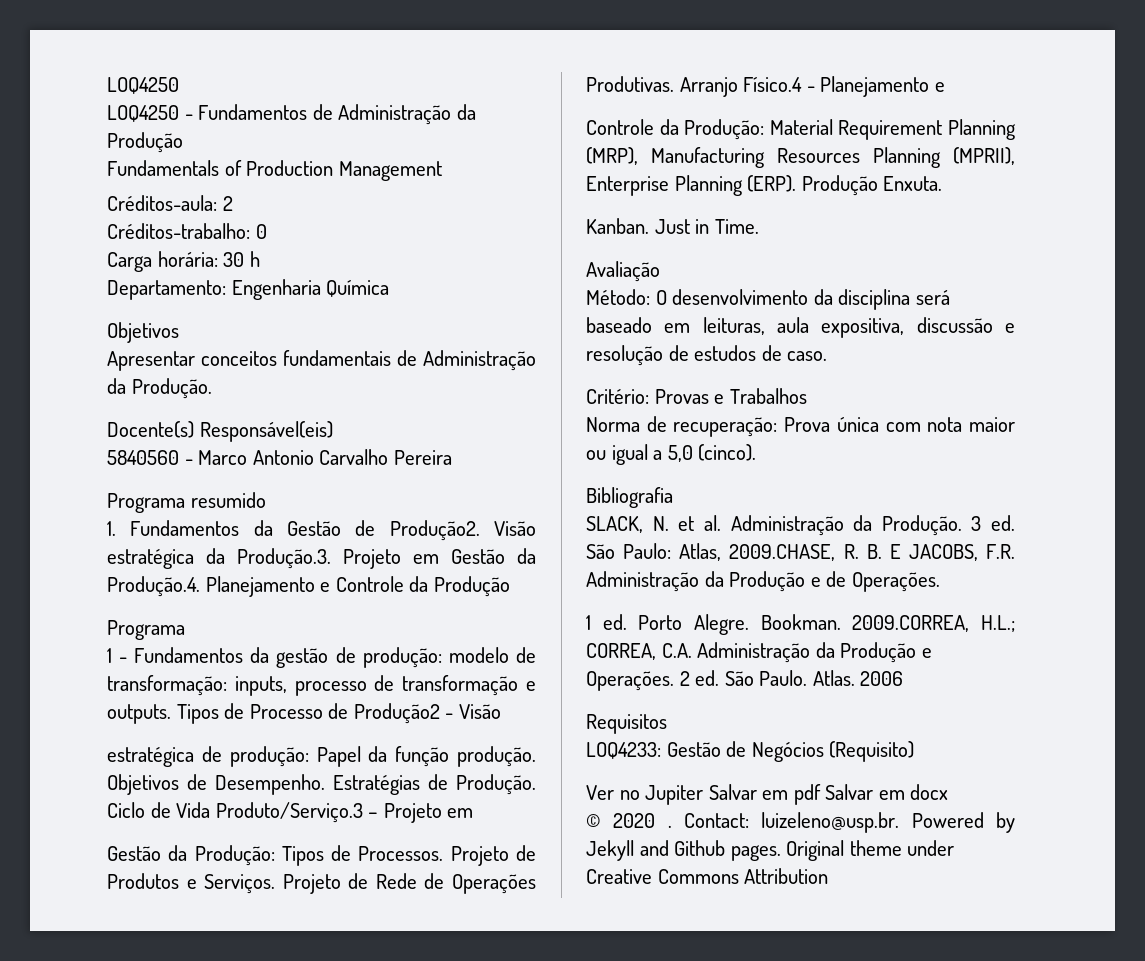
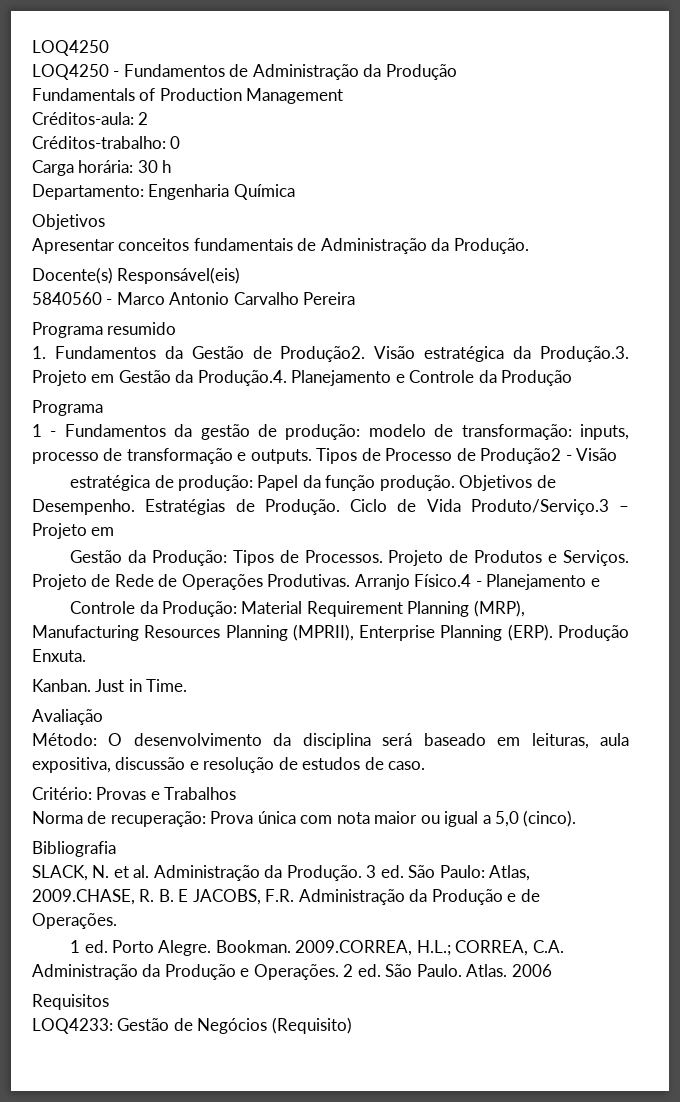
- Ver no Jupiter Salvar em pdf Salvar em docx
- © 2020 . Contact: luizeleno@usp.br. Powered by Jekyll and Github pages. Original theme under Creative Commons Attribution

